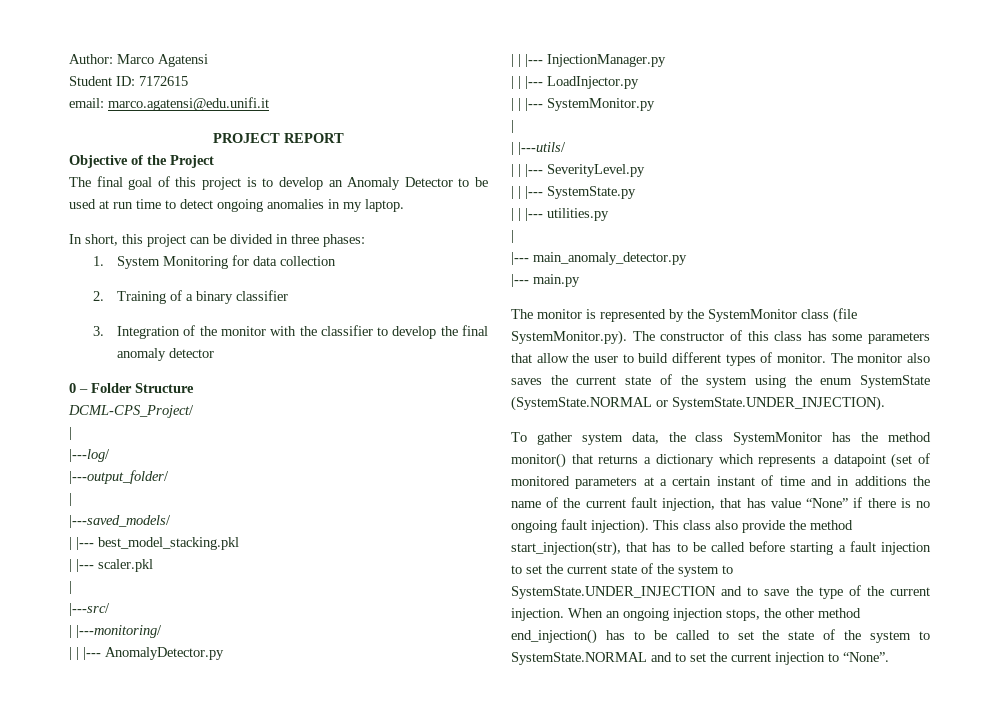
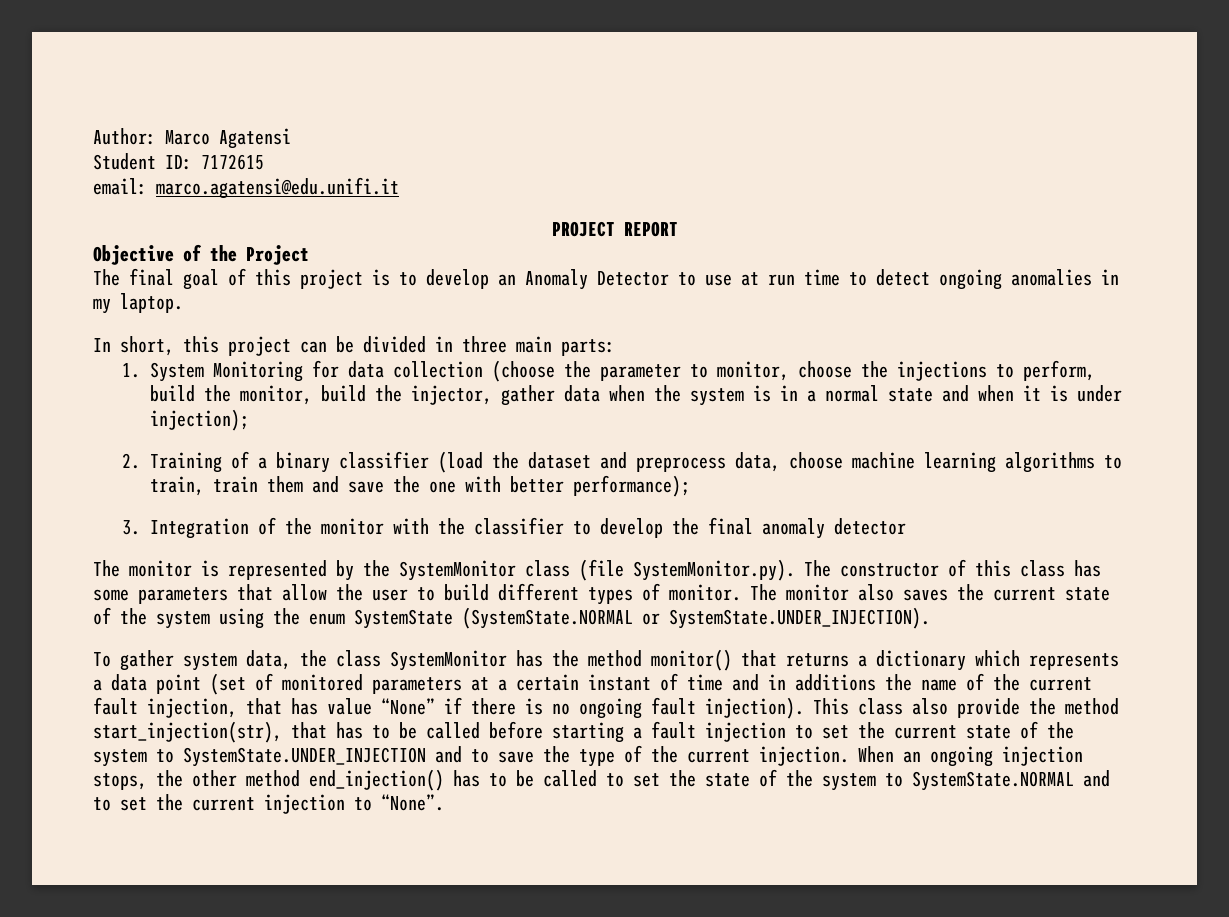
- The final goal of this project is to develop an Anomaly Detector to be used at run time to detect ongoing anomalies in my laptop.
+ The final goal of this project is to develop an Anomaly Detector to use at run time to detect ongoing anomalies in my laptop.
- In short, this project can be divided in three phases:
+ In short, this project can be divided in three main parts:
- 1. System Monitoring for data collection
+ 1. System Monitoring for data collection (choose the parameter to monitor, choose the injections to perform, build the monitor, build the injector, gather data when the system is in a normal state and when it is under injection);
- 2. Training of a binary classifier
+ 2. Training of a binary classifier (load the dataset and preprocess data, choose machine learning algorithms to train, train them and save the one with better performance);
- 0 – Folder Structure
- DCML-CPS_Project/
- |
- |---log/
- |---output_folder/
- |
- |---saved_models/
- | |--- best_model_stacking.pkl
- | |--- scaler.pkl
- |
- |---src/
- | |---monitoring/
- | | |--- AnomalyDetector.py
- | | |--- InjectionManager.py
- | | |--- LoadInjector.py
- | | |--- SystemMonitor.py
- |
- | |---utils/
- | | |--- SeverityLevel.py
- | | |--- SystemState.py
- | | |--- utilities.py
- |
- |--- main_anomaly_detector.py
- |--- main.py
- To gather system data, the class SystemMonitor has the method monitor() that returns a dictionary which represents a datapoint (set of monitored parameters at a certain instant of time and in additions the name of the current fault injection, that has value “None” if there is no ongoing fault injection).
+ To gather system data, the class SystemMonitor has the method monitor() that returns a dictionary which represents a data point (set of monitored parameters at a certain instant of time and in additions the name of the current fault injection, that has value “None” if there is no ongoing fault injection).

